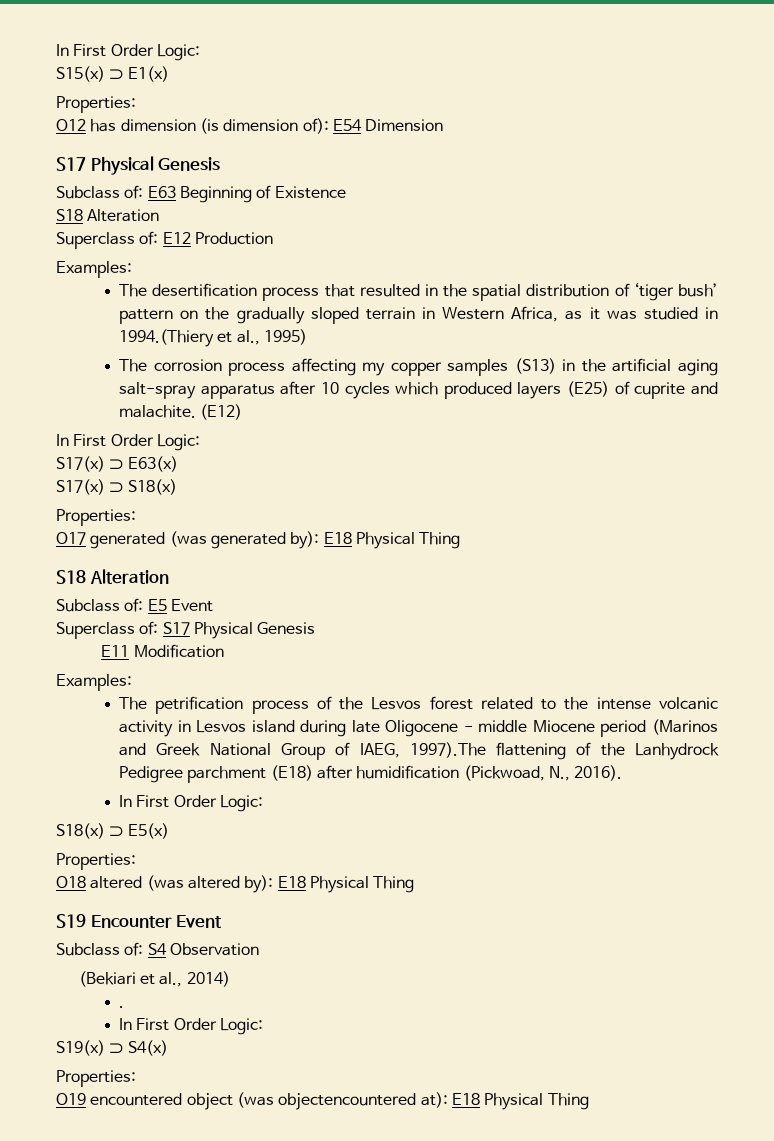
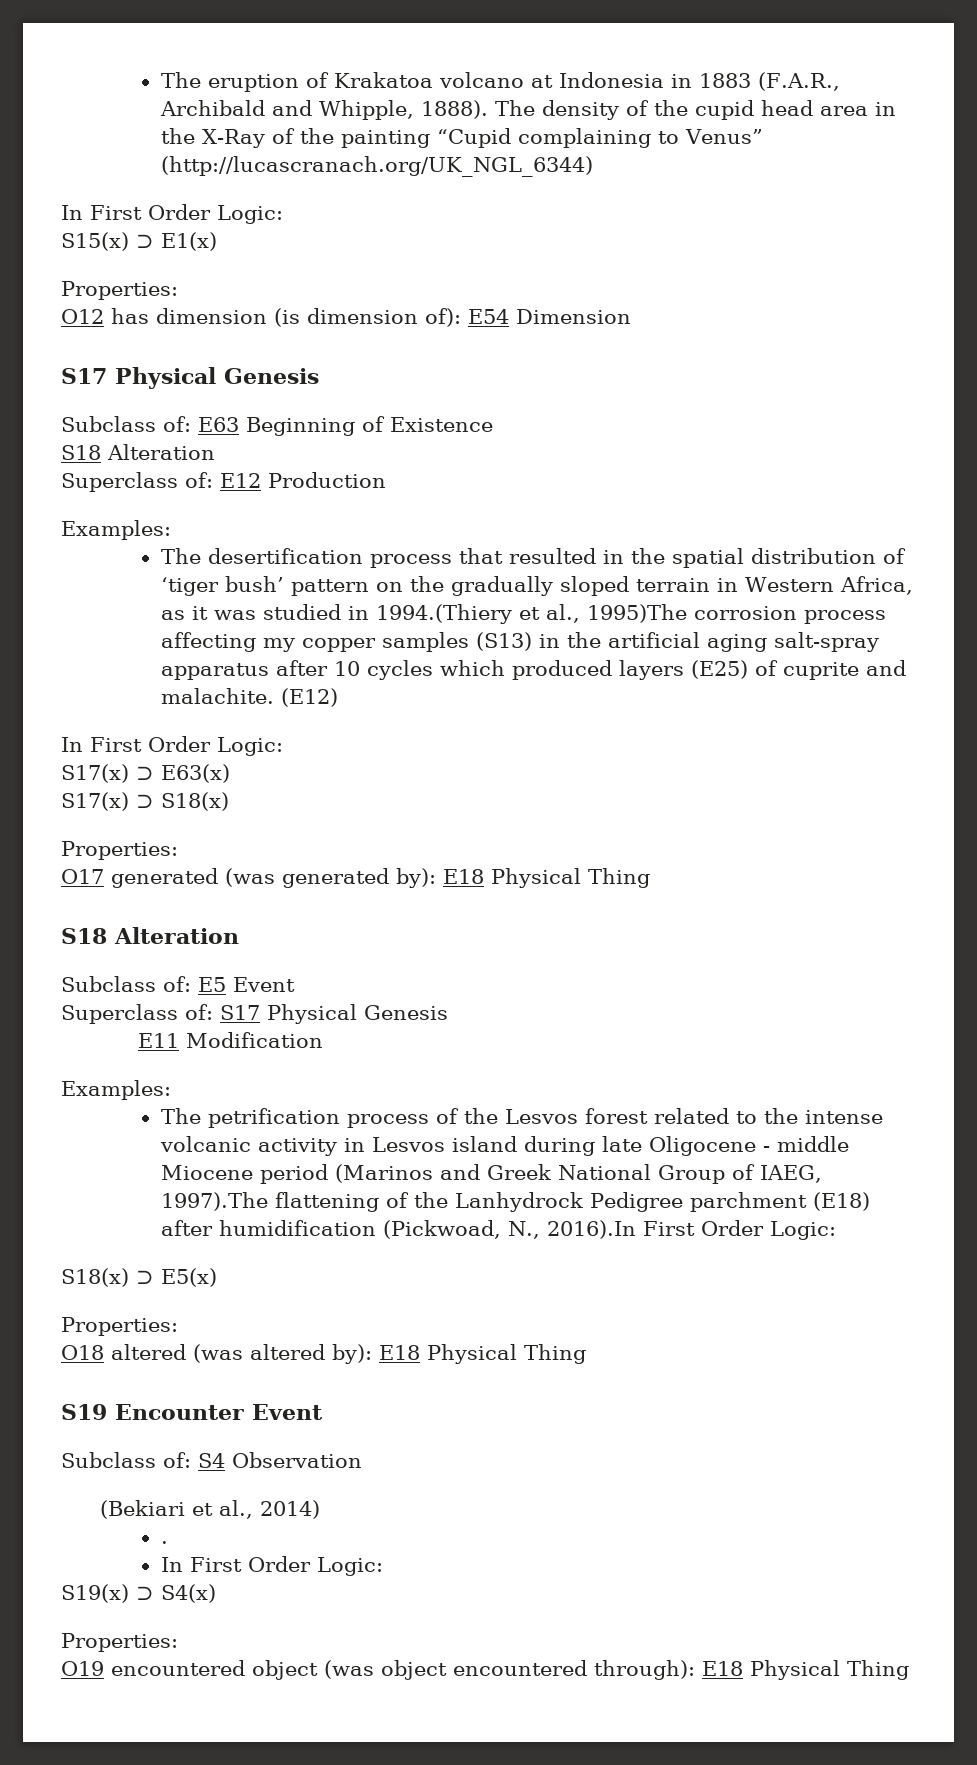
+ The eruption of Krakatoa volcano at Indonesia in 1883 (F.A.R., Archibald and Whipple, 1888). The density of the cupid head area in the X-Ray of the painting “Cupid complaining to Venus” (http://lucascranach.org/UK_NGL_6344)
- The desertification process that resulted in the spatial distribution of ‘tiger bush’ pattern on the gradually sloped terrain in Western Africa, as it was studied in 1994.(Thiery et al., 1995)
- The corrosion process affecting my copper samples (S13) in the artificial aging salt-spray apparatus after 10 cycles which produced layers (E25) of cuprite and malachite.
+ The desertification process that resulted in the spatial distribution of ‘tiger bush’ pattern on the gradually sloped terrain in Western Africa, as it was studied in 1994.(Thiery et al., 1995)The corrosion process affecting my copper samples (S13) in the artificial aging salt-spray apparatus after 10 cycles which produced layers (E25) of cuprite and malachite.
- The petrification process of the Lesvos forest related to the intense volcanic activity in Lesvos island during late Oligocene - middle Miocene period (Marinos and Greek National Group of IAEG, 1997).The flattening of the Lanhydrock Pedigree parchment (E18) after humidification (Pickwoad, N., 2016).
- In First Order Logic:
+ The petrification process of the Lesvos forest related to the intense volcanic activity in Lesvos island during late Oligocene - middle Miocene period (Marinos and Greek National Group of IAEG, 1997).The flattening of the Lanhydrock Pedigree parchment (E18) after humidification (Pickwoad, N., 2016).In First Order Logic:
- O19 encountered object (was objectencountered at): E18 Physical Thing
+ O19 encountered object (was object encountered through): E18 Physical Thing

